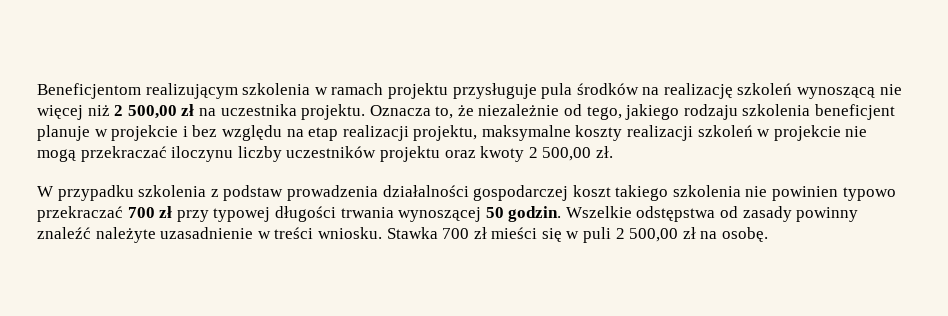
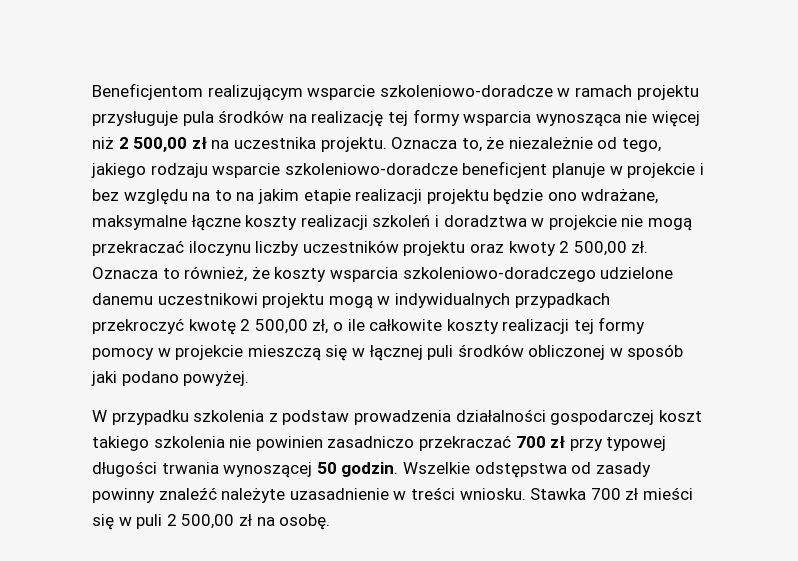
- Beneficjentom realizującym szkolenia w ramach projektu przysługuje pula środków na realizację szkoleń wynoszącą nie więcej niż 2 500,00 zł na uczestnika projektu.
+ Beneficjentom realizującym wsparcie szkoleniowo-doradcze w ramach projektu przysługuje pula środków na realizację tej formy wsparcia wynosząca nie więcej niż 2 500,00 zł na uczestnika projektu.
- Oznacza to, że niezależnie od tego, jakiego rodzaju szkolenia beneficjent planuje w projekcie i bez względu na etap realizacji projektu, maksymalne koszty realizacji szkoleń w projekcie nie mogą przekraczać iloczynu liczby uczestników projektu oraz kwoty 2 500,00 zł.
+ Oznacza to, że niezależnie od tego, jakiego rodzaju wsparcie szkoleniowo-doradcze beneficjent planuje w projekcie i bez względu na to na jakim etapie realizacji projektu będzie ono wdrażane, maksymalne łączne koszty realizacji szkoleń i doradztwa w projekcie nie mogą przekraczać iloczynu liczby uczestników projektu oraz kwoty 2 500,00 zł. Oznacza to również, że koszty wsparcia szkoleniowo-doradczego udzielone danemu uczestnikowi projektu mogą w indywidualnych przypadkach przekroczyć kwotę 2 500,00 zł, o ile całkowite koszty realizacji tej formy pomocy w projekcie mieszczą się w łącznej puli środków obliczonej w sposób jaki podano powyżej.
- W przypadku szkolenia z podstaw prowadzenia działalności gospodarczej koszt takiego szkolenia nie powinien typowo przekraczać 700 zł przy typowej długości trwania wynoszącej 50 godzin.
+ W przypadku szkolenia z podstaw prowadzenia działalności gospodarczej koszt takiego szkolenia nie powinien zasadniczo przekraczać 700 zł przy typowej długości trwania wynoszącej 50 godzin.

